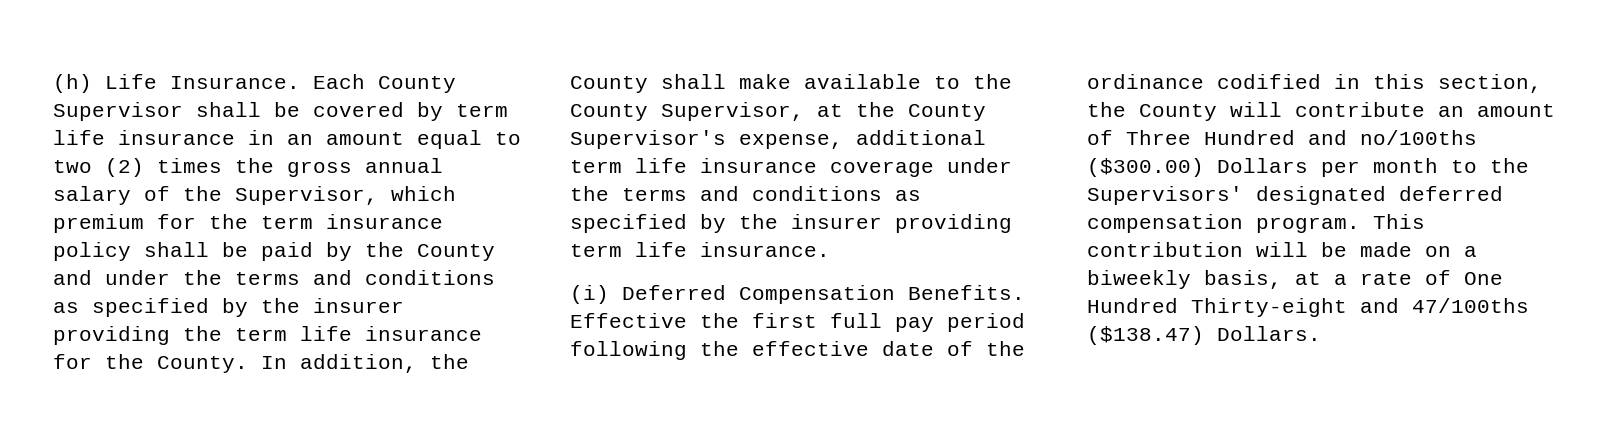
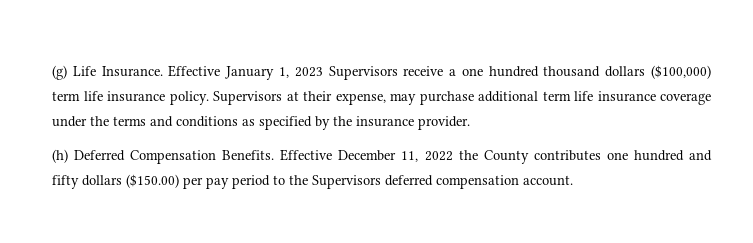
- (h) Life Insurance.
+ (g) Life Insurance.
- Each County Supervisor shall be covered by term life insurance in an amount equal to two (2) times the gross annual salary of the Supervisor, which premium for the term insurance policy shall be paid by the County and under the terms and conditions as specified by the insurer providing the term life insurance for the County. In addition, the County shall make available to the County Supervisor, at the County Supervisor's expense, additional term life insurance coverage under the terms and conditions as specified by the insurer providing term life insurance.
- (i) Deferred Compensation Benefits. Effective the first full pay period following the effective date of the ordinance codified in this section, the County will contribute an amount of Three Hundred and no/100ths ($300.00) Dollars per month to the Supervisors' designated deferred compensation program. This contribution will be made on a biweekly basis, at a rate of One Hundred Thirty-eight and 47/100ths ($138.47) Dollars.
+ Effective January 1, 2023 Supervisors receive a one hundred thousand dollars ($100,000) term life insurance policy. Supervisors at their expense, may purchase additional term life insurance coverage under the terms and conditions as specified by the insurance provider.
+ (h) Deferred Compensation Benefits. Effective December 11, 2022 the County contributes one hundred and fifty dollars ($150.00) per pay period to the Supervisors deferred compensation account.

